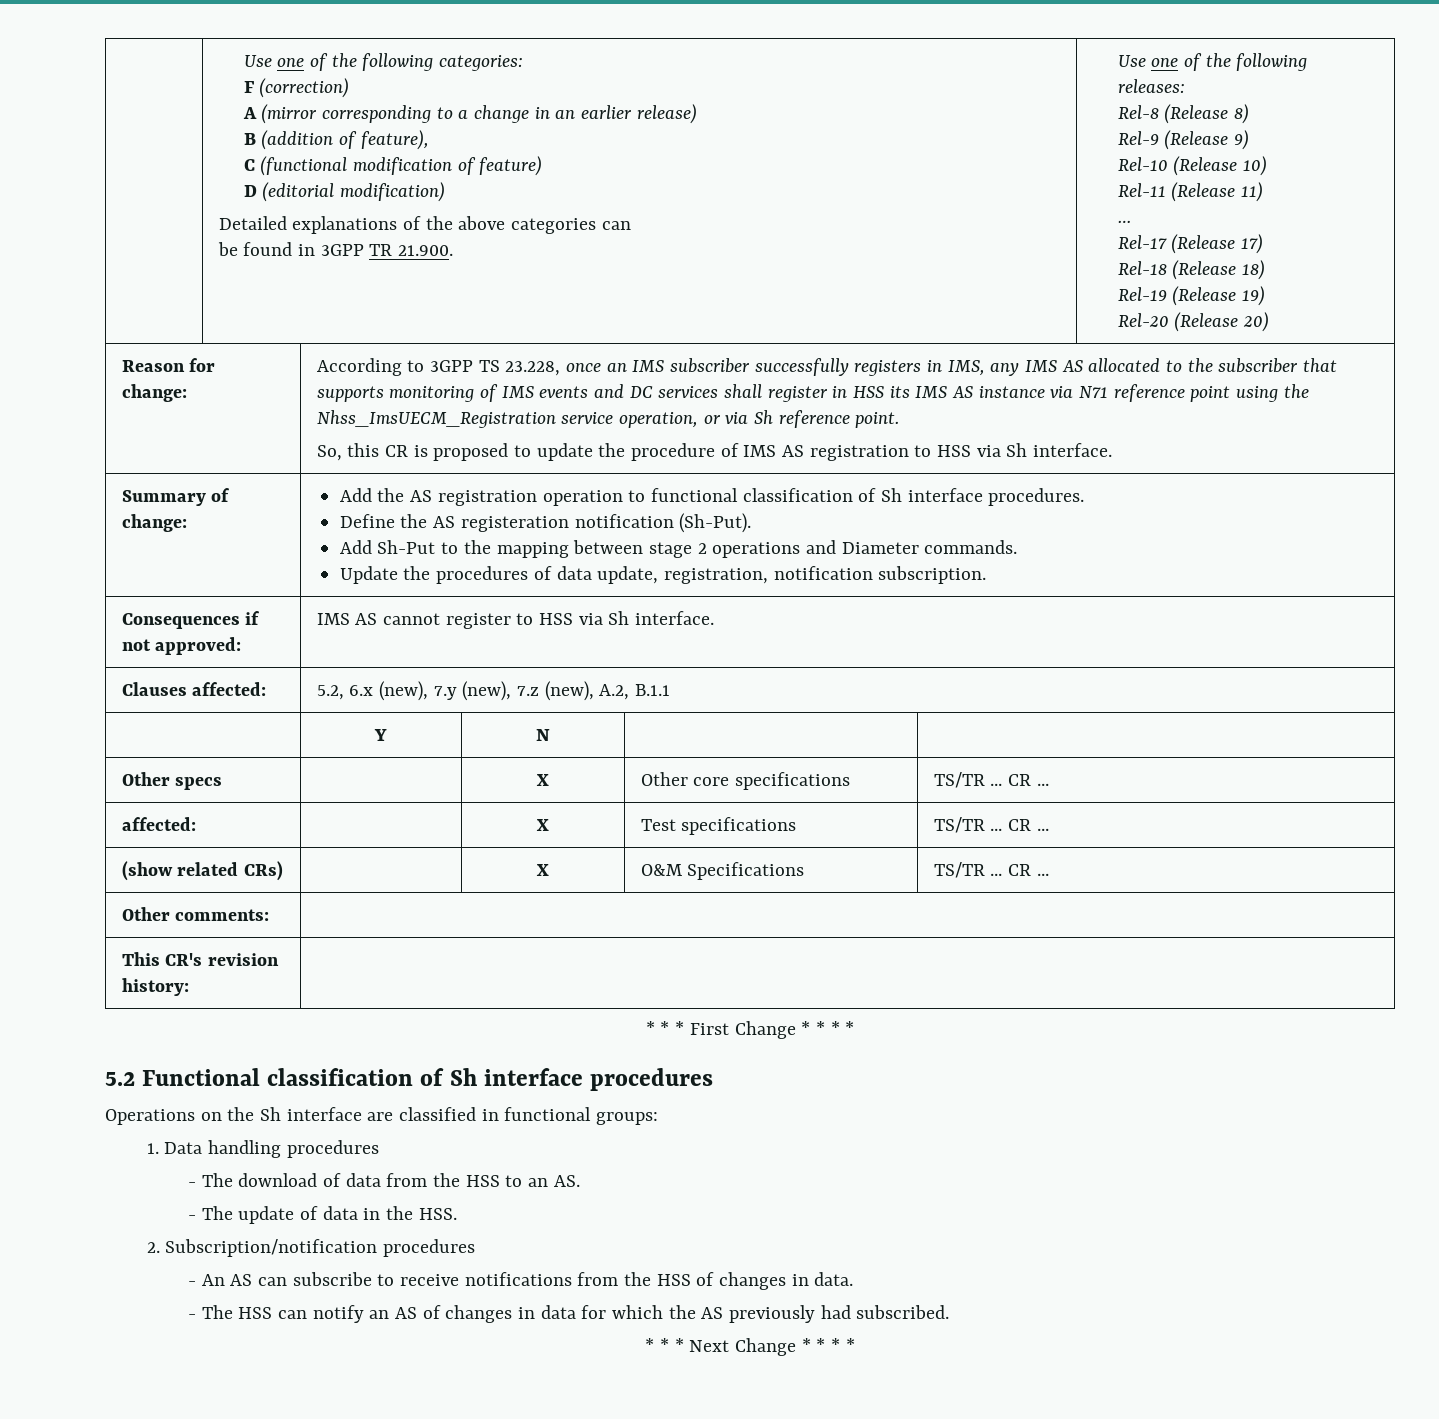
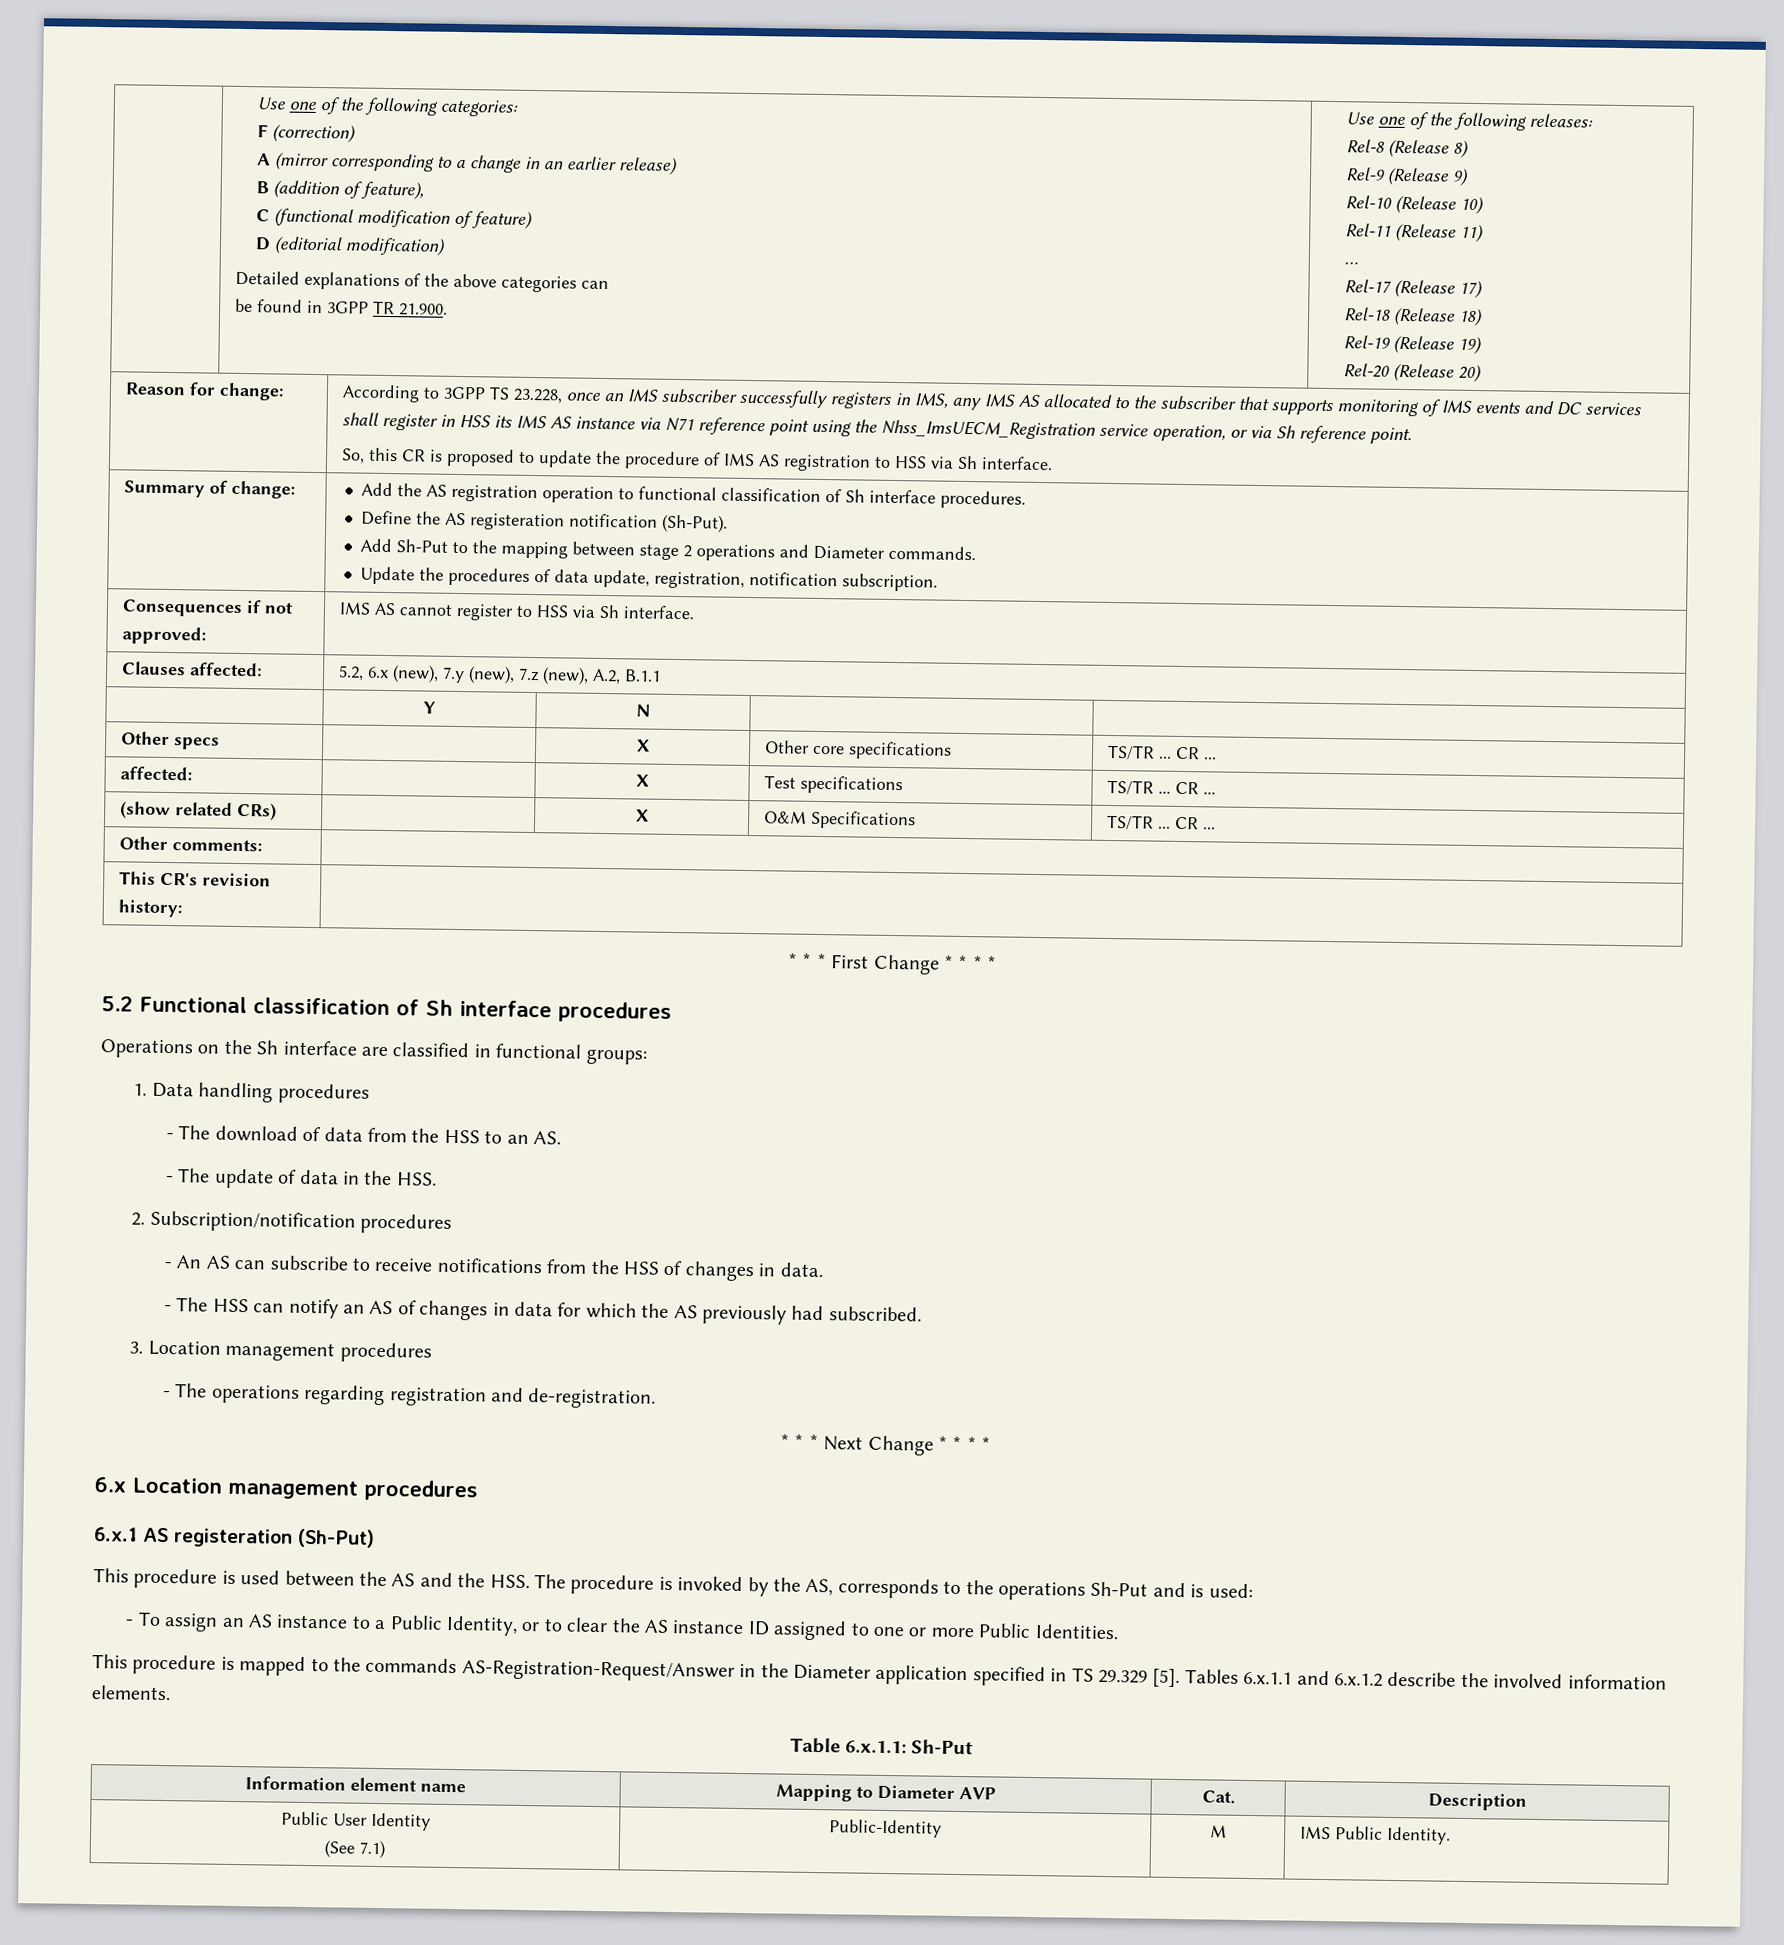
+ 3. Location management procedures
+ - The operations regarding registration and de-registration.
+ 6.x Location management procedures
+ 6.x.1 AS registeration (Sh-Put)
+ This procedure is used between the AS and the HSS. The procedure is invoked by the AS, corresponds to the operations Sh-Put and is used:
+ - To assign an AS instance to a Public Identity, or to clear the AS instance ID assigned to one or more Public Identities.
+ This procedure is mapped to the commands AS-Registration-Request/Answer in the Diameter application specified in TS 29.329 [5]. Tables 6.x.1.1 and 6.x.1.2 describe the involved information elements.
+ Table 6.x.1.1: Sh-Put
+ Information element name | Mapping to Diameter AVP | Cat. | Description
+ Public User Identity
+ (See 7.1) | Public-Identity | M | IMS Public Identity.

